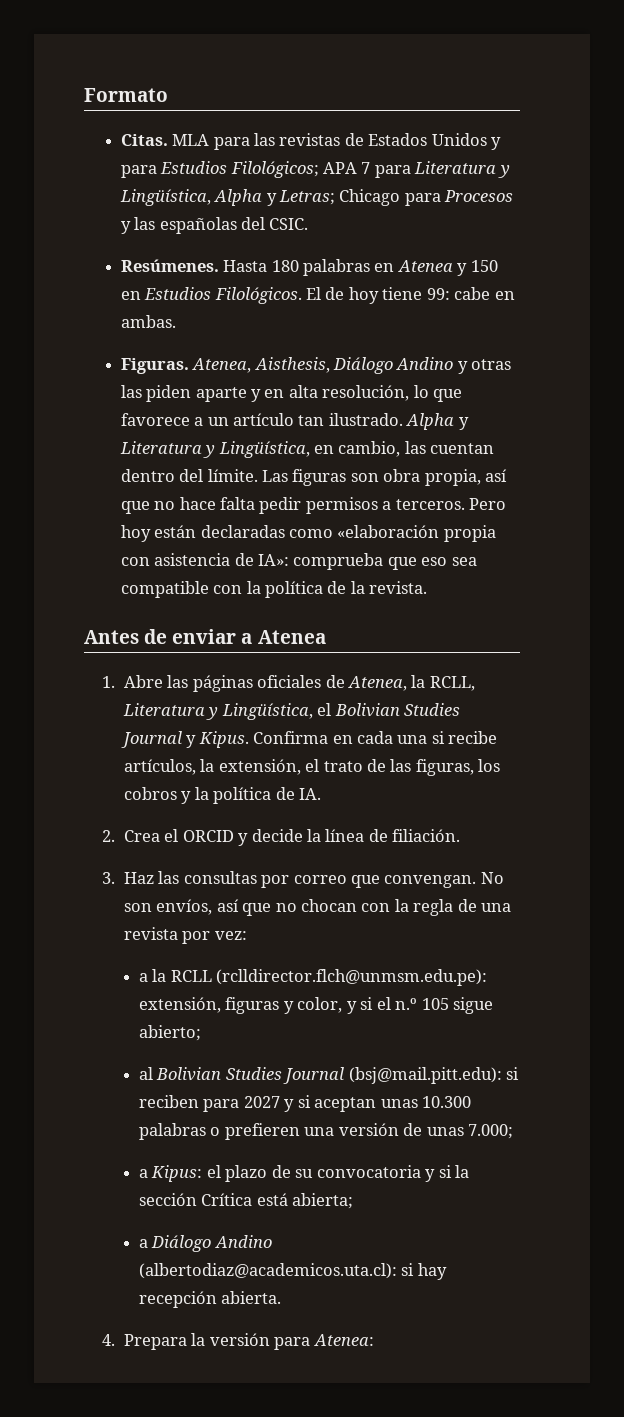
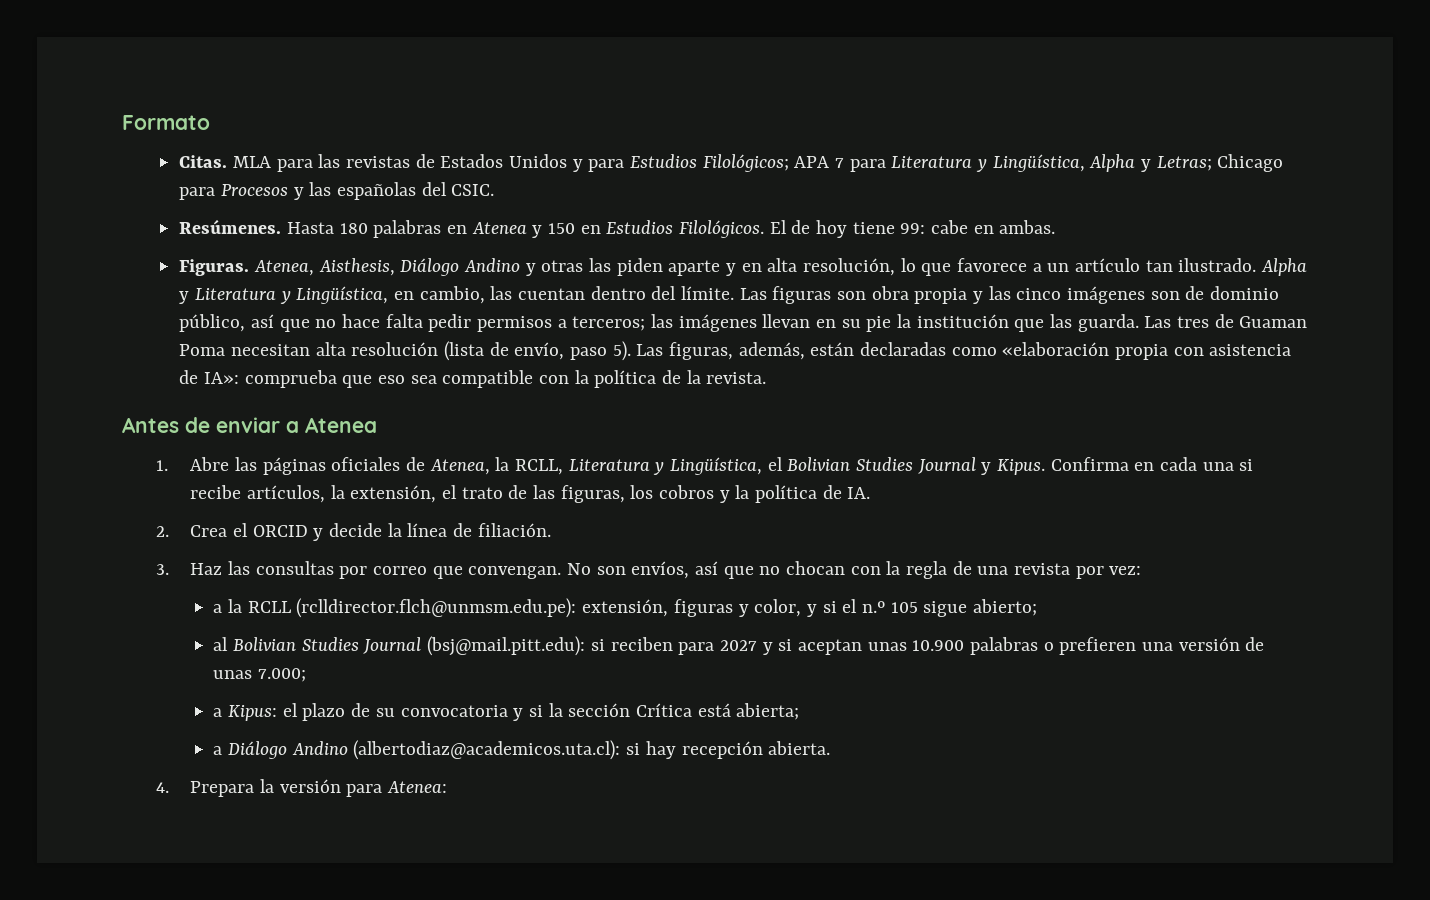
- Las figuras son obra propia, así que no hace falta pedir permisos a terceros. Pero hoy están declaradas como «elaboración propia con asistencia de IA»: comprueba que eso sea compatible con la política de la revista.
+ Las figuras son obra propia y las cinco imágenes son de dominio público, así que no hace falta pedir permisos a terceros; las imágenes llevan en su pie la institución que las guarda. Las tres de Guaman Poma necesitan alta resolución (lista de envío, paso 5). Las figuras, además, están declaradas como «elaboración propia con asistencia de IA»: comprueba que eso sea compatible con la política de la revista.
- al Bolivian Studies Journal (bsj@mail.pitt.edu): si reciben para 2027 y si aceptan unas 10.300 palabras o prefieren una versión de unas 7.000;
+ al Bolivian Studies Journal (bsj@mail.pitt.edu): si reciben para 2027 y si aceptan unas 10.900 palabras o prefieren una versión de unas 7.000;

